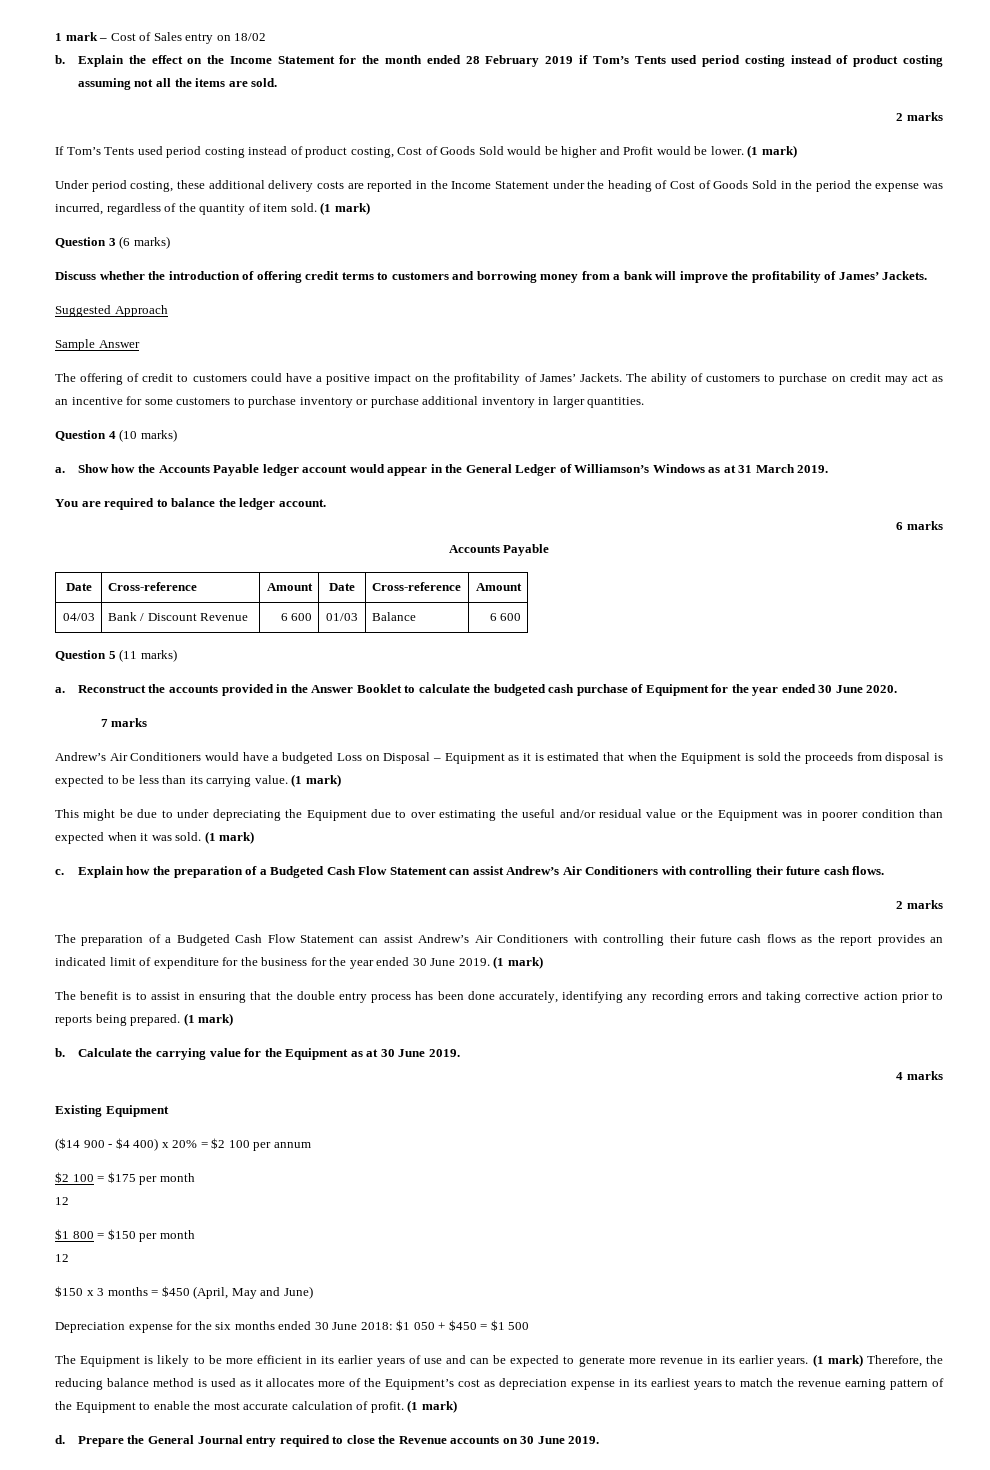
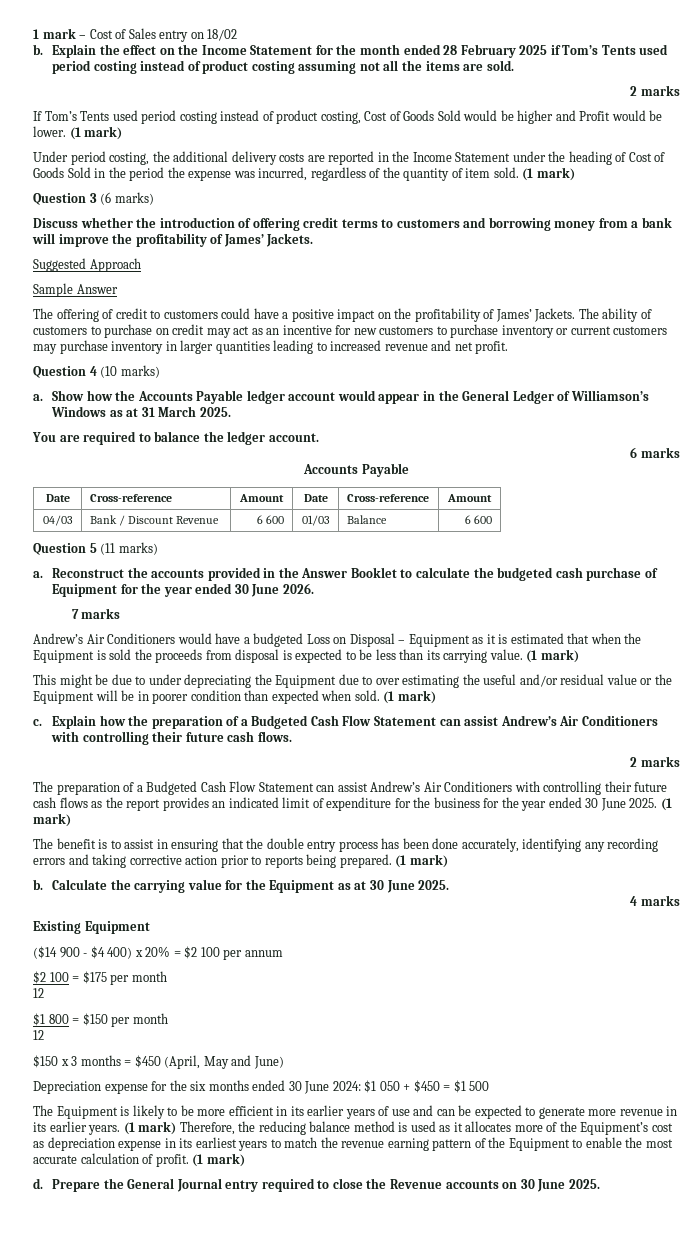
- Explain the effect on the Income Statement for the month ended 28 February 2019 if Tom’s Tents used period costing instead of product costing assuming not all the items are sold.
+ Explain the effect on the Income Statement for the month ended 28 February 2025 if Tom’s Tents used period costing instead of product costing assuming not all the items are sold.
- Under period costing, these additional delivery costs are reported in the Income Statement under the heading of Cost of Goods Sold in the period the expense was incurred, regardless of the quantity of item sold.
+ Under period costing, the additional delivery costs are reported in the Income Statement under the heading of Cost of Goods Sold in the period the expense was incurred, regardless of the quantity of item sold.
- The ability of customers to purchase on credit may act as an incentive for some customers to purchase inventory or purchase additional inventory in larger quantities.
+ The ability of customers to purchase on credit may act as an incentive for new customers to purchase inventory or current customers may purchase inventory in larger quantities leading to increased revenue and net profit.
- Show how the Accounts Payable ledger account would appear in the General Ledger of Williamson’s Windows as at 31 March 2019.
+ Show how the Accounts Payable ledger account would appear in the General Ledger of Williamson’s Windows as at 31 March 2025.
- Reconstruct the accounts provided in the Answer Booklet to calculate the budgeted cash purchase of Equipment for the year ended 30 June 2020.
+ Reconstruct the accounts provided in the Answer Booklet to calculate the budgeted cash purchase of Equipment for the year ended 30 June 2026.
- This might be due to under depreciating the Equipment due to over estimating the useful and/or residual value or the Equipment was in poorer condition than expected when it was sold.
+ This might be due to under depreciating the Equipment due to over estimating the useful and/or residual value or the Equipment will be in poorer condition than expected when sold.
- The preparation of a Budgeted Cash Flow Statement can assist Andrew’s Air Conditioners with controlling their future cash flows as the report provides an indicated limit of expenditure for the business for the year ended 30 June 2019.
+ The preparation of a Budgeted Cash Flow Statement can assist Andrew’s Air Conditioners with controlling their future cash flows as the report provides an indicated limit of expenditure for the business for the year ended 30 June 2025.
- Calculate the carrying value for the Equipment as at 30 June 2019.
+ Calculate the carrying value for the Equipment as at 30 June 2025.
- Depreciation expense for the six months ended 30 June 2018: $1 050 + $450 = $1 500
+ Depreciation expense for the six months ended 30 June 2024: $1 050 + $450 = $1 500
- Prepare the General Journal entry required to close the Revenue accounts on 30 June 2019.
+ Prepare the General Journal entry required to close the Revenue accounts on 30 June 2025.

